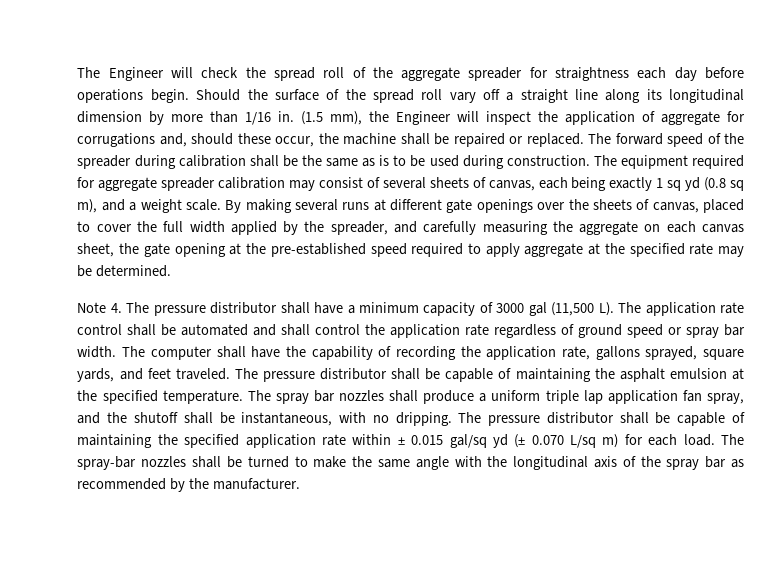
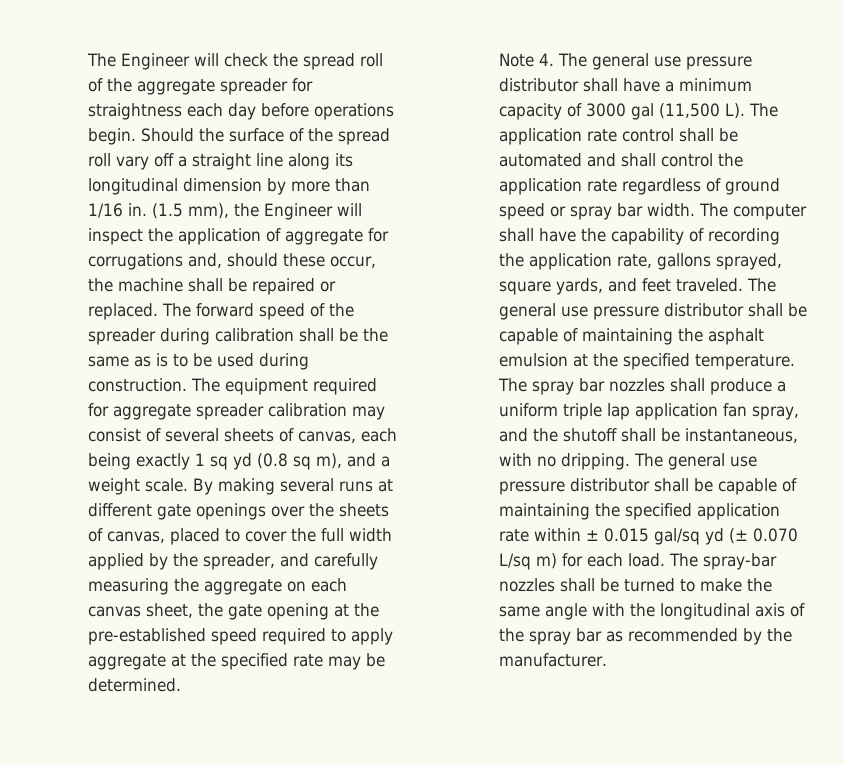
- Note 4. The pressure distributor shall have a minimum capacity of 3000 gal (11,500 L). The application rate control shall be automated and shall control the application rate regardless of ground speed or spray bar width.
+ Note 4. The general use pressure distributor shall have a minimum capacity of 3000 gal (11,500 L). The application rate control shall be automated and shall control the application rate regardless of ground speed or spray bar width.
- The pressure distributor shall be capable of maintaining the asphalt emulsion at the specified temperature.
+ The general use pressure distributor shall be capable of maintaining the asphalt emulsion at the specified temperature.
- The pressure distributor shall be capable of maintaining the specified application rate within ± 0.015 gal/sq yd (± 0.070 L/sq m) for each load.
+ The general use pressure distributor shall be capable of maintaining the specified application rate within ± 0.015 gal/sq yd (± 0.070 L/sq m) for each load.

